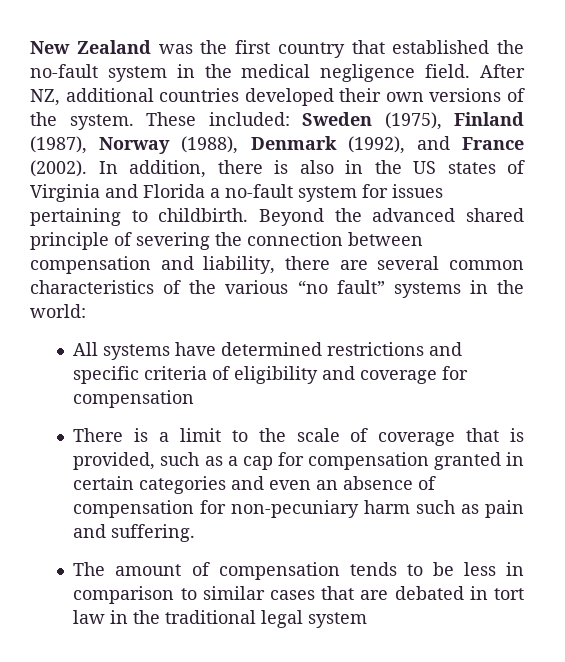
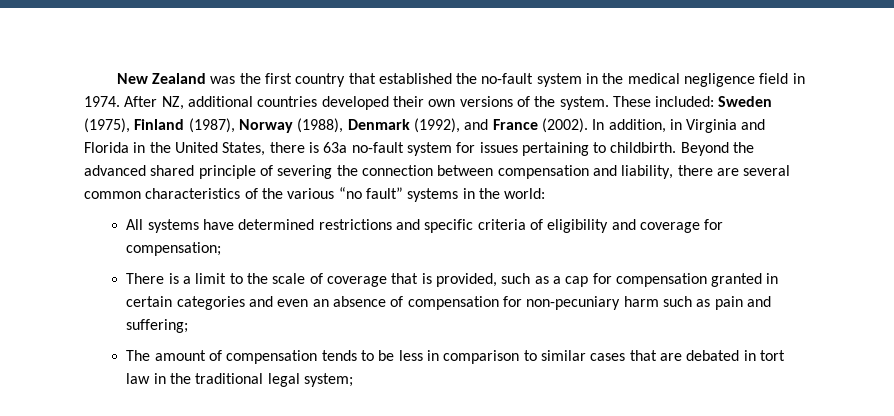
- New Zealand was the first country that established the no-fault system in the medical negligence field.
+ New Zealand was the first country that established the no-fault system in the medical negligence field in 1974.
- In addition, there is also in the US states of Virginia and Florida a no-fault system for issues pertaining to childbirth.
+ In addition, in Virginia and Florida in the United States, there is 63a no-fault system for issues pertaining to childbirth.
- All systems have determined restrictions and specific criteria of eligibility and coverage for compensation
+ All systems have determined restrictions and specific criteria of eligibility and coverage for compensation;
- There is a limit to the scale of coverage that is provided, such as a cap for compensation granted in certain categories and even an absence of compensation for non-pecuniary harm such as pain and suffering.
+ There is a limit to the scale of coverage that is provided, such as a cap for compensation granted in certain categories and even an absence of compensation for non-pecuniary harm such as pain and suffering;
- The amount of compensation tends to be less in comparison to similar cases that are debated in tort law in the traditional legal system
+ The amount of compensation tends to be less in comparison to similar cases that are debated in tort law in the traditional legal system;

